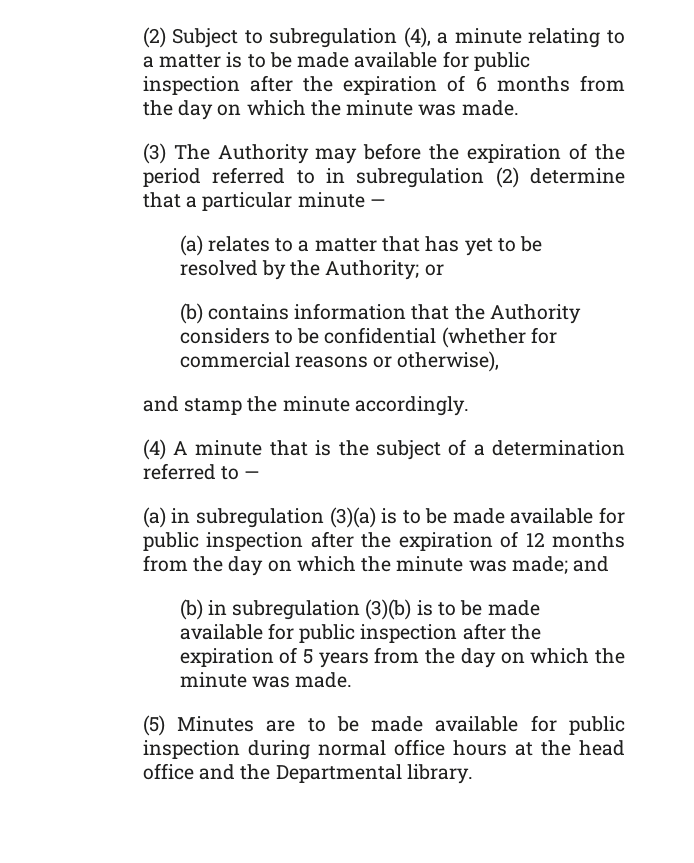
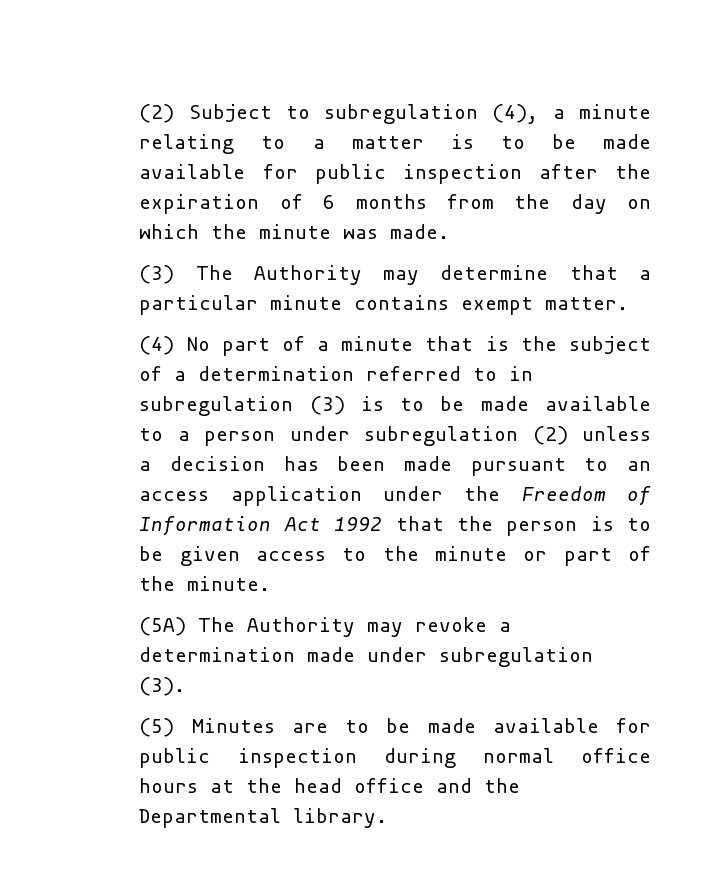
- (3) The Authority may before the expiration of the period referred to in subregulation (2) determine that a particular minute —
- (a) relates to a matter that has yet to be resolved by the Authority; or
- (b) contains information that the Authority considers to be confidential (whether for commercial reasons or otherwise),
- and stamp the minute accordingly.
- (4) A minute that is the subject of a determination referred to —
- (a) in subregulation (3)(a) is to be made available for public inspection after the expiration of 12 months from the day on which the minute was made; and
- (b) in subregulation (3)(b) is to be made available for public inspection after the expiration of 5 years from the day on which the minute was made.
+ (3) The Authority may determine that a particular minute contains exempt matter.
+ (4) No part of a minute that is the subject of a determination referred to in subregulation (3) is to be made available to a person under subregulation (2) unless a decision has been made pursuant to an access application under the Freedom of Information Act 1992 that the person is to be given access to the minute or part of the minute.
+ (5A) The Authority may revoke a determination made under subregulation (3).

